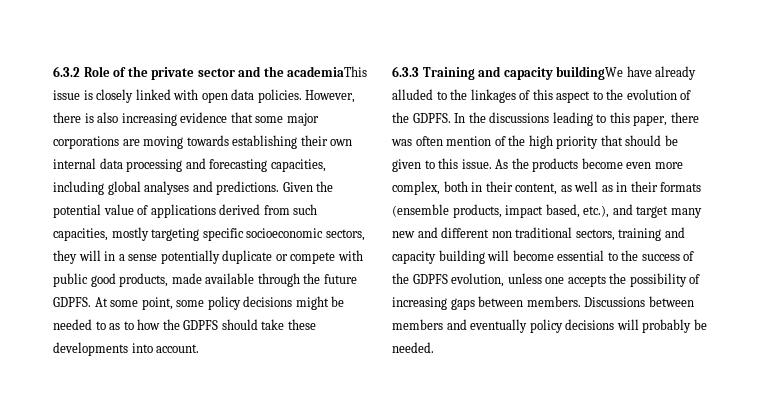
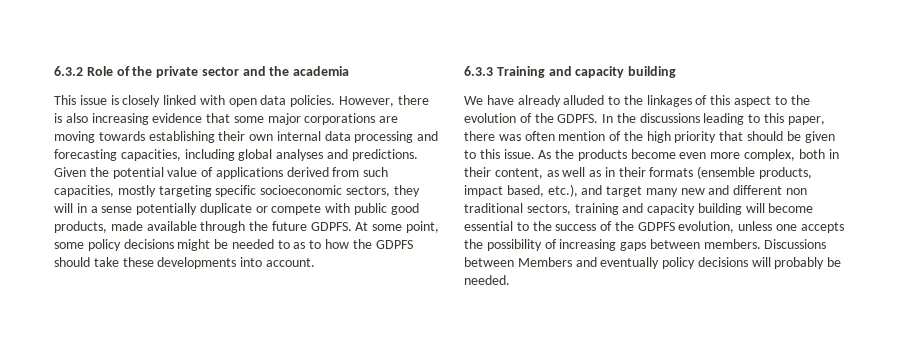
- 6.3.2 Role of the private sector and the academiaThis issue is closely linked with open data policies.
+ 6.3.2 Role of the private sector and the academia
+ This issue is closely linked with open data policies.
- 6.3.3 Training and capacity buildingWe have already alluded to the linkages of this aspect to the evolution of the GDPFS.
+ 6.3.3 Training and capacity building
+ We have already alluded to the linkages of this aspect to the evolution of the GDPFS.
- Discussions between members and eventually policy decisions will probably be needed.
+ Discussions between Members and eventually policy decisions will probably be needed.

